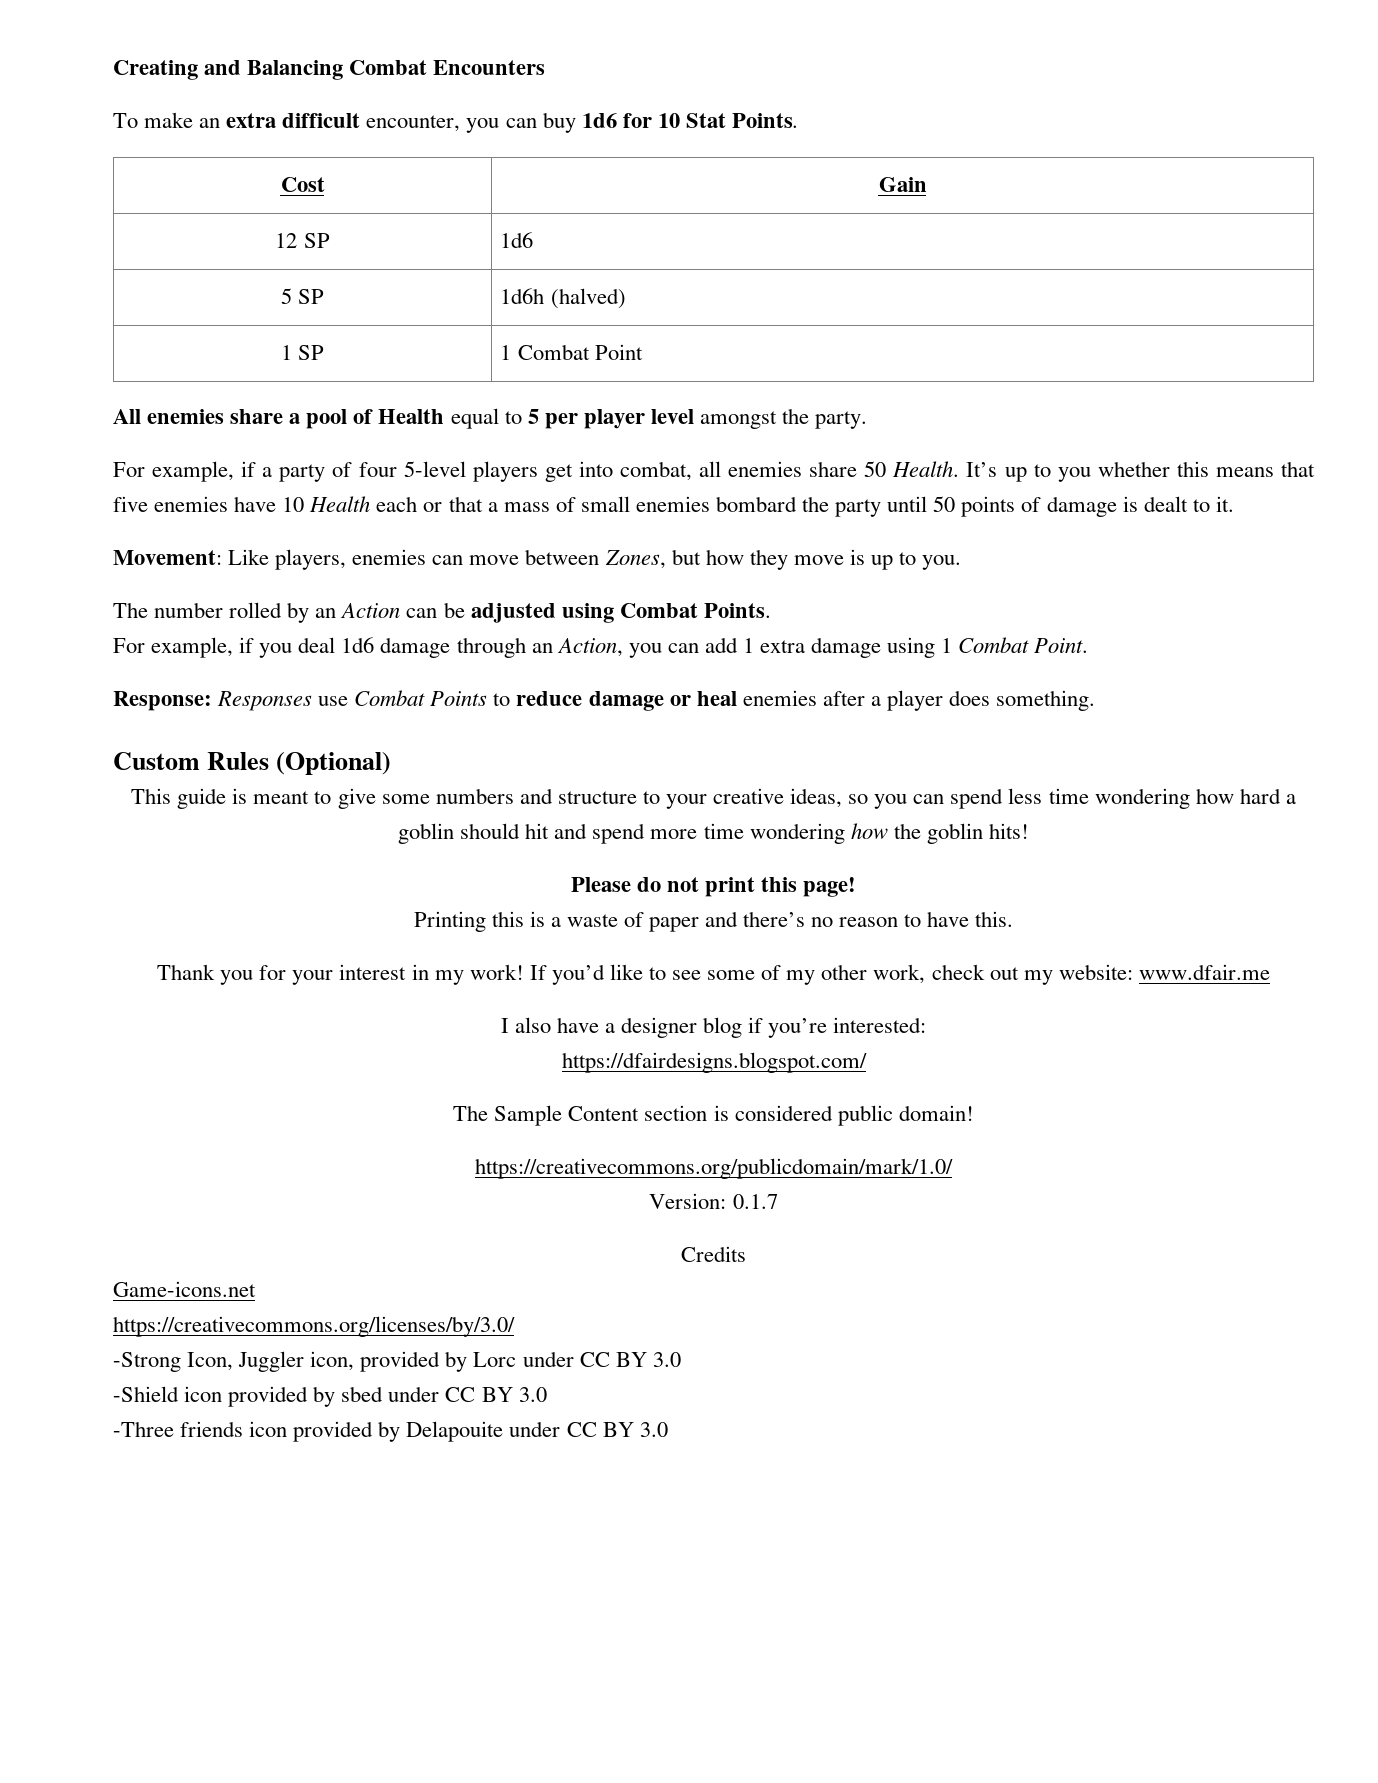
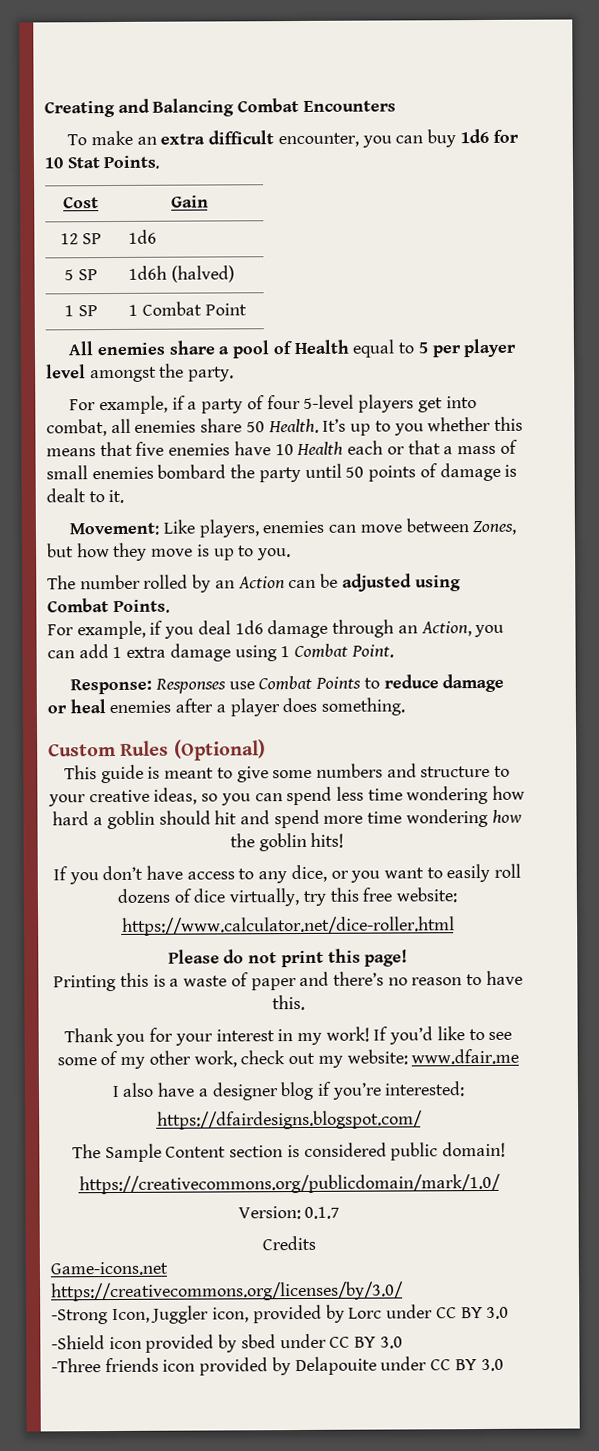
+ If you don’t have access to any dice, or you want to easily roll dozens of dice virtually, try this free website:
+ https://www.calculator.net/dice-roller.html

